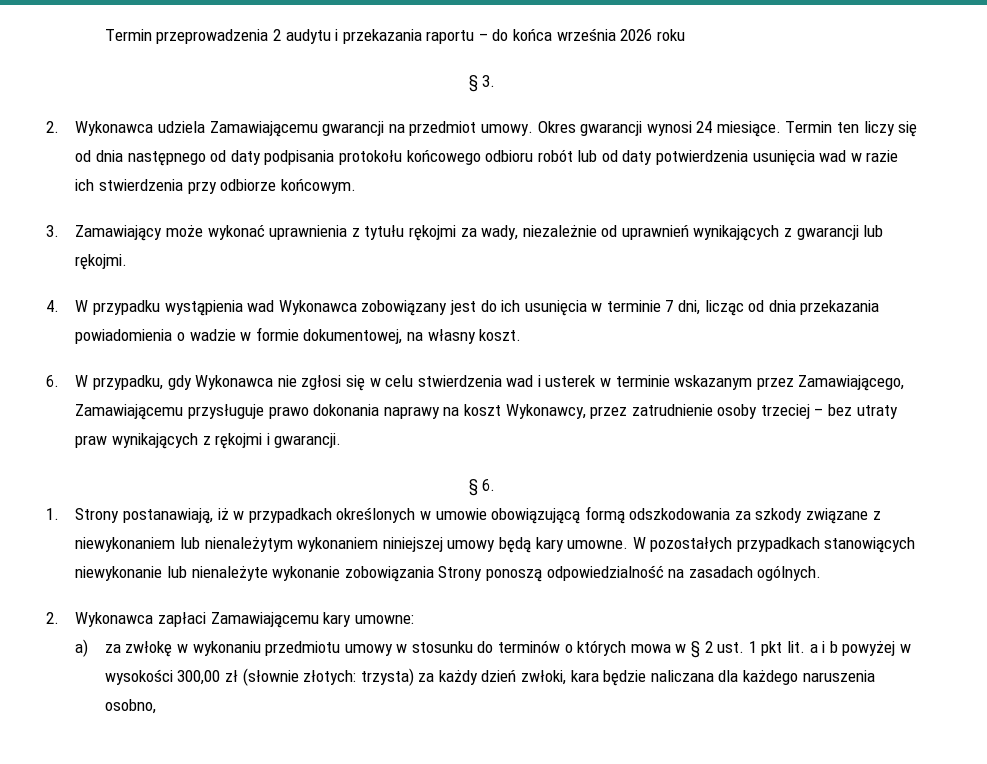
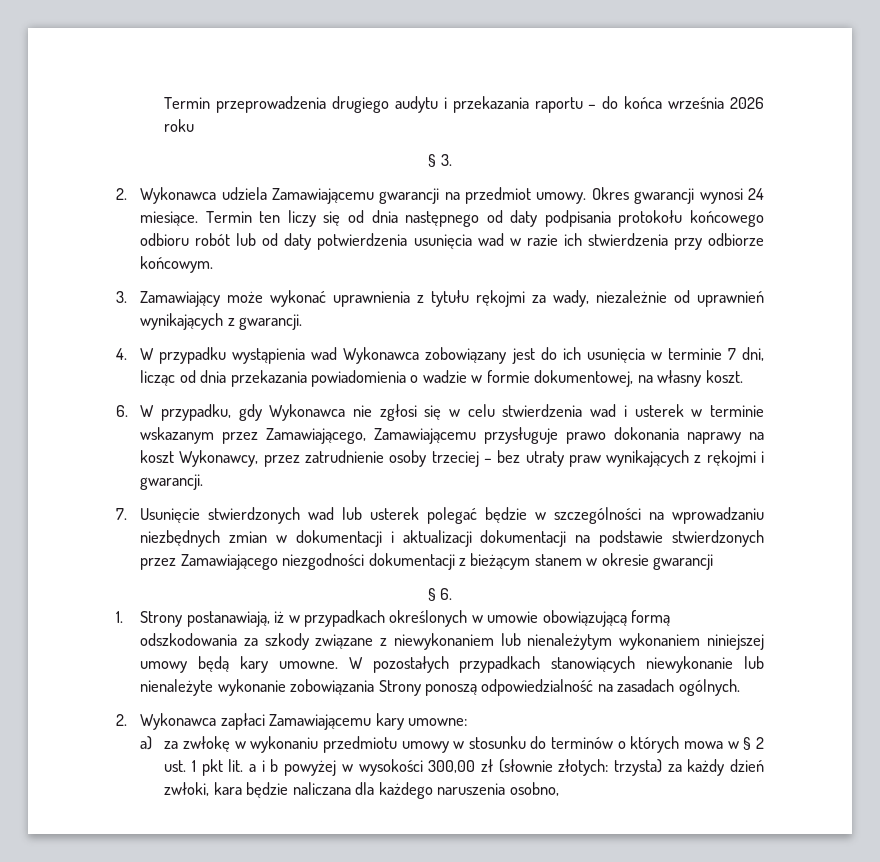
- Termin przeprowadzenia 2 audytu i przekazania raportu – do końca września 2026 roku
+ Termin przeprowadzenia drugiego audytu i przekazania raportu – do końca września 2026 roku
- 3. Zamawiający może wykonać uprawnienia z tytułu rękojmi za wady, niezależnie od uprawnień wynikających z gwarancji lub rękojmi.
+ 3. Zamawiający może wykonać uprawnienia z tytułu rękojmi za wady, niezależnie od uprawnień wynikających z gwarancji.
+ 7. Usunięcie stwierdzonych wad lub usterek polegać będzie w szczególności na wprowadzaniu niezbędnych zmian w dokumentacji i aktualizacji dokumentacji na podstawie stwierdzonych przez Zamawiającego niezgodności dokumentacji z bieżącym stanem w okresie gwarancji

